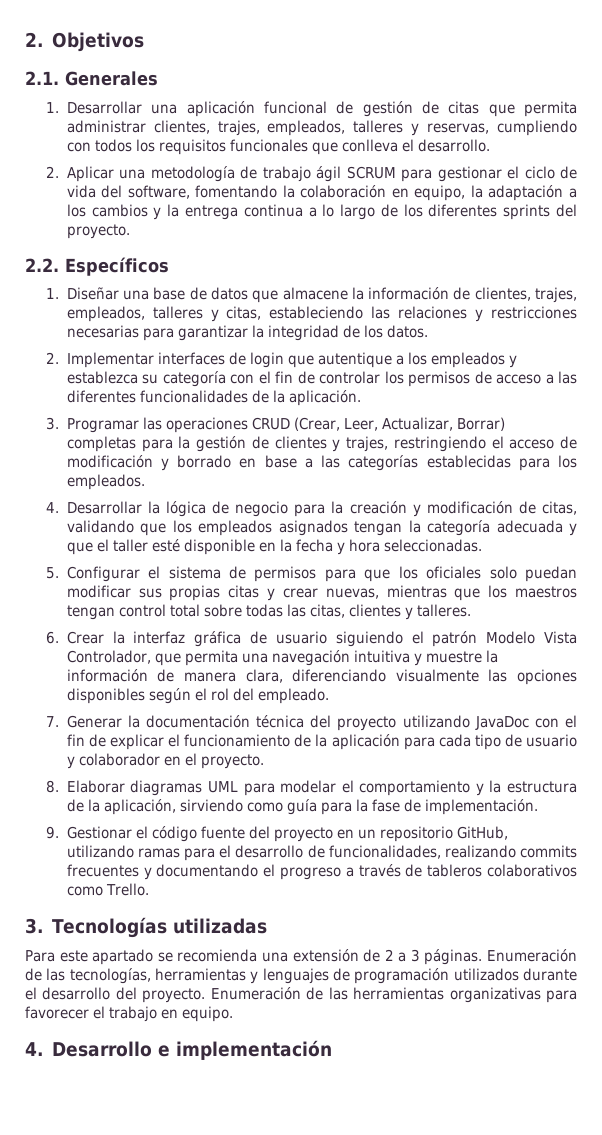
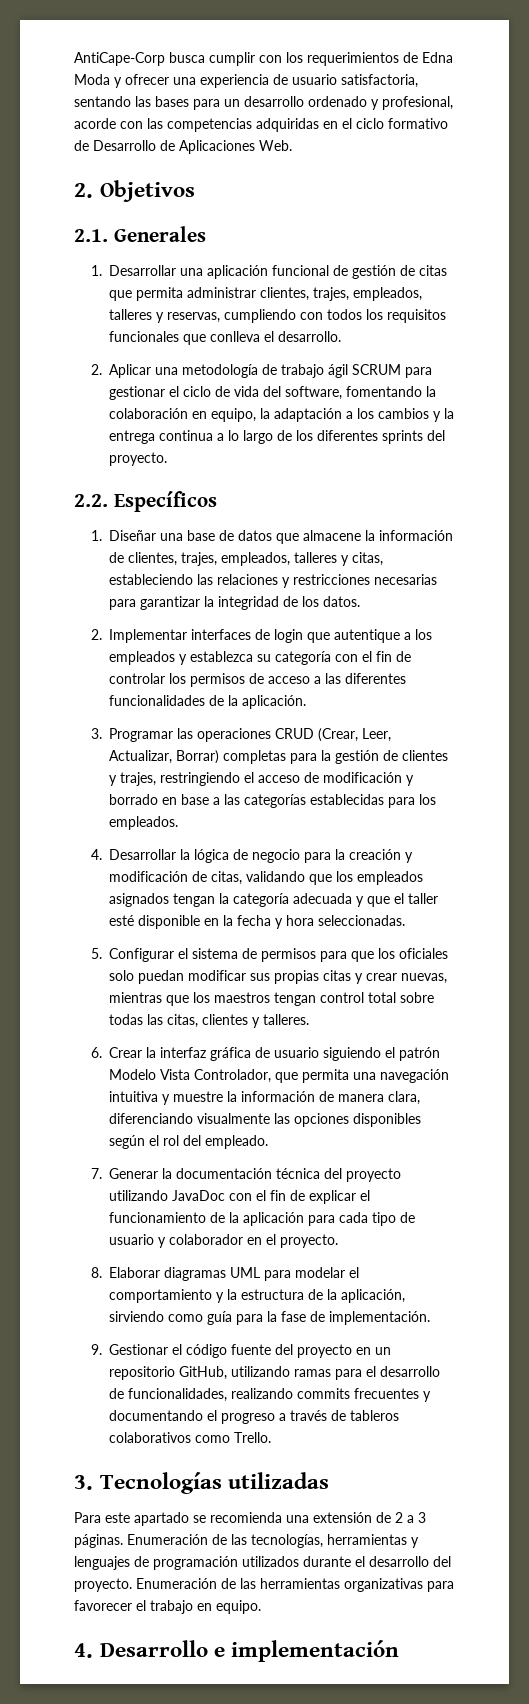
+ AntiCape-Corp busca cumplir con los requerimientos de Edna Moda y ofrecer una experiencia de usuario satisfactoria, sentando las bases para un desarrollo ordenado y profesional, acorde con las competencias adquiridas en el ciclo formativo de Desarrollo de Aplicaciones Web.

